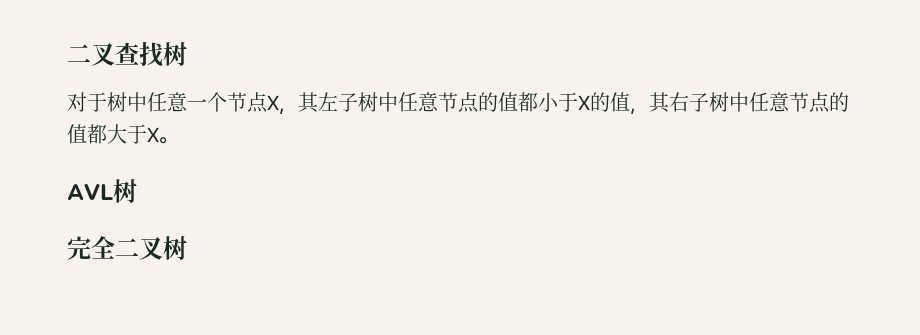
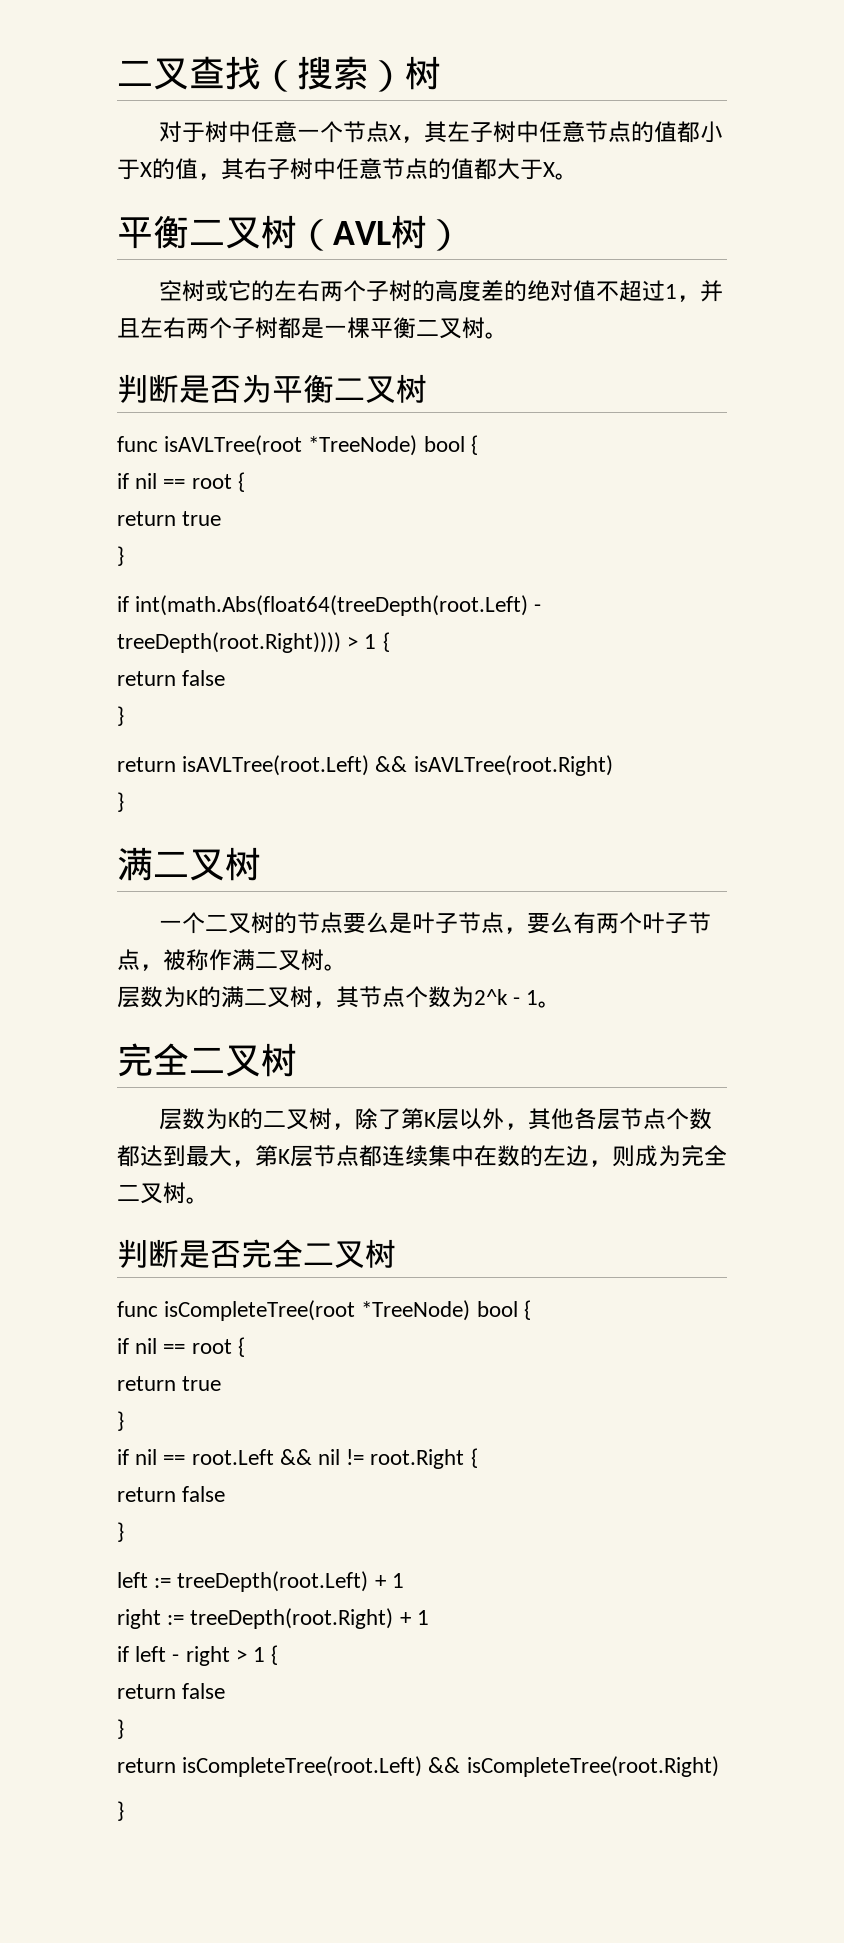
- 二叉查找树
+ 二叉查找（搜索）树
- AVL树
+ 平衡二叉树（AVL树）
+ 空树或它的左右两个子树的高度差的绝对值不超过1，并且左右两个子树都是一棵平衡二叉树。
+ 判断是否为平衡二叉树
+ func isAVLTree(root *TreeNode) bool {
+ if nil == root {
+ return true
+ }
+ if int(math.Abs(float64(treeDepth(root.Left) - treeDepth(root.Right)))) > 1 {
+ return false
+ }
+ return isAVLTree(root.Left) && isAVLTree(root.Right)
+ }
+ 满二叉树
+ 一个二叉树的节点要么是叶子节点，要么有两个叶子节点，被称作满二叉树。
+ 层数为K的满二叉树，其节点个数为2^k - 1。
  完全二叉树
+ 层数为K的二叉树，除了第K层以外，其他各层节点个数都达到最大，第K层节点都连续集中在数的左边，则成为完全二叉树。
+ 判断是否完全二叉树
+ func isCompleteTree(root *TreeNode) bool {
+ if nil == root {
+ return true
+ }
+ if nil == root.Left && nil != root.Right {
+ return false
+ }
+ left := treeDepth(root.Left) + 1
+ right := treeDepth(root.Right) + 1
+ if left - right > 1 {
+ return false
+ }
+ return isCompleteTree(root.Left) && isCompleteTree(root.Right)
+ }

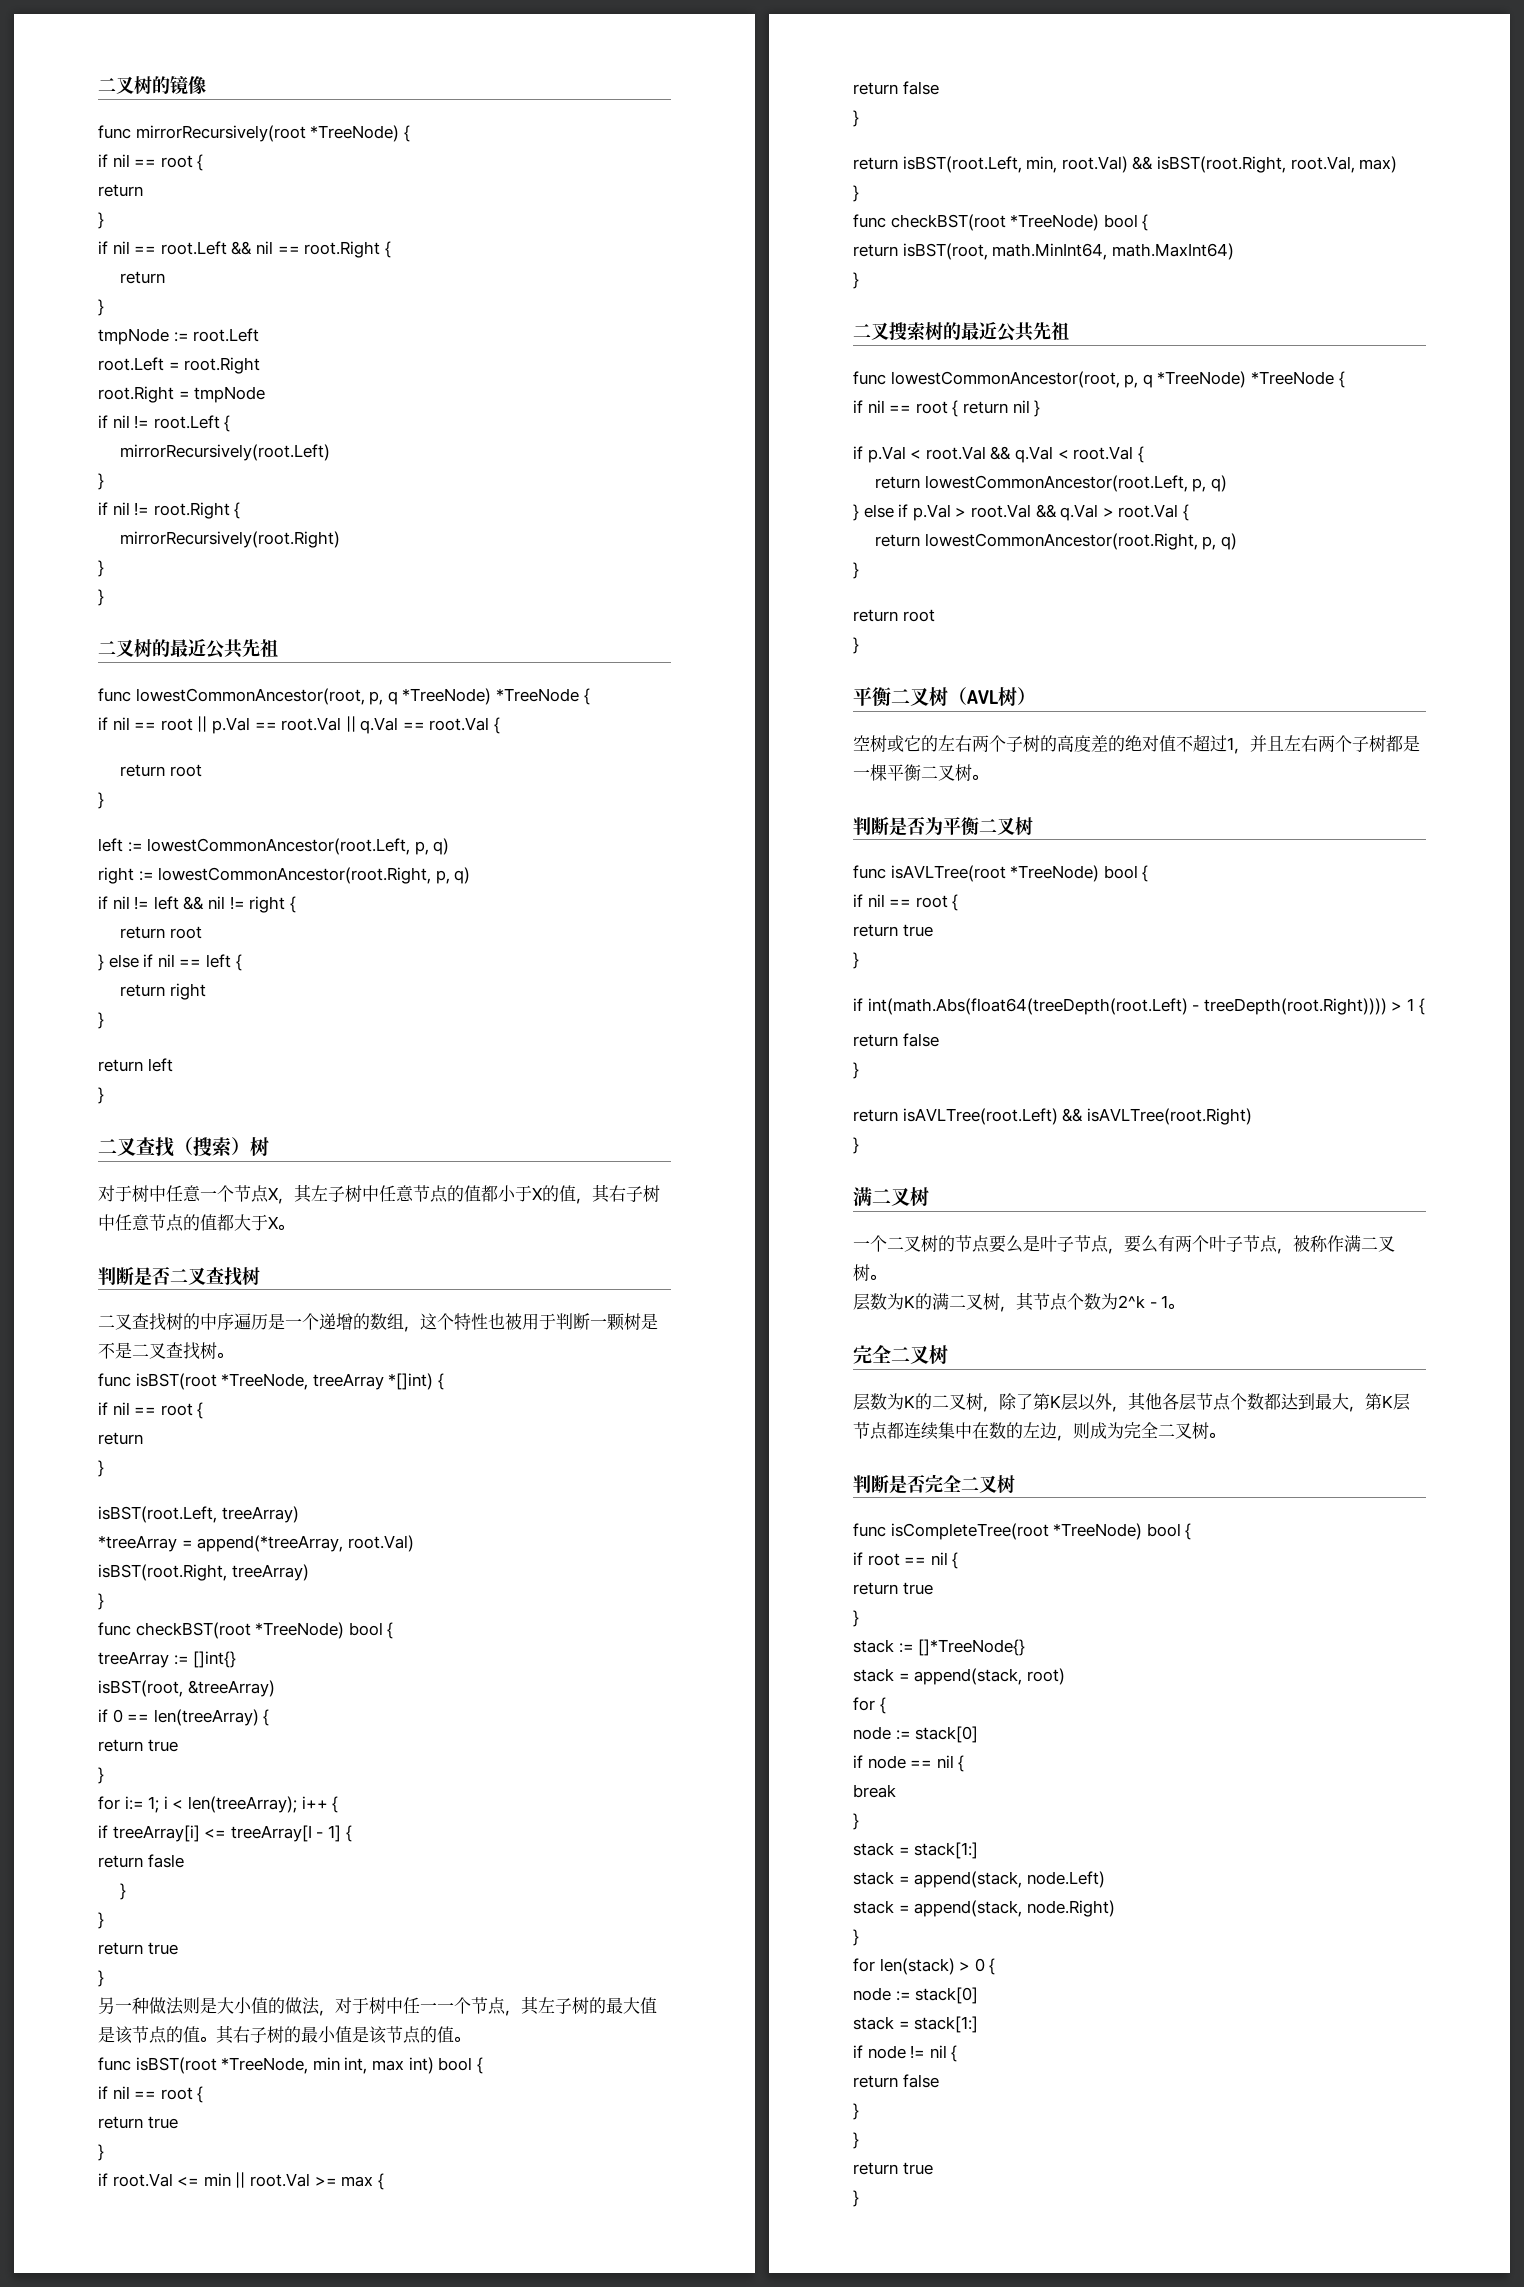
+ 二叉树的镜像
+ func mirrorRecursively(root *TreeNode) {
+ if nil == root {
+ return
+ }
+ if nil == root.Left && nil == root.Right {
+ return
+ }
+ tmpNode := root.Left
+ root.Left = root.Right
+ root.Right = tmpNode
+ if nil != root.Left {
+ mirrorRecursively(root.Left)
+ }
+ if nil != root.Right {
+ mirrorRecursively(root.Right)
+ }
+ }
+ 二叉树的最近公共先祖
+ func lowestCommonAncestor(root, p, q *TreeNode) *TreeNode {
+ if nil == root || p.Val == root.Val || q.Val == root.Val {
+ return root
+ }
+ left := lowestCommonAncestor(root.Left, p, q)
+ right := lowestCommonAncestor(root.Right, p, q)
+ if nil != left && nil != right {
+ return root
+ } else if nil == left {
+ return right
+ }
+ return left
+ }
+ 判断是否二叉查找树
+ 二叉查找树的中序遍历是一个递增的数组，这个特性也被用于判断一颗树是不是二叉查找树。
+ func isBST(root *TreeNode, treeArray *[]int) {
+ if nil == root {
+ return
+ }
+ isBST(root.Left, treeArray)
+ *treeArray = append(*treeArray, root.Val)
+ isBST(root.Right, treeArray)
+ }
+ func checkBST(root *TreeNode) bool {
+ treeArray := []int{}
+ isBST(root, &treeArray)
+ if 0 == len(treeArray) {
+ return true
+ }
+ for i:= 1; i < len(treeArray); i++ {
+ if treeArray[i] <= treeArray[I - 1] {
+ return fasle
+ }
+ }
+ return true
+ }
+ 另一种做法则是大小值的做法，对于树中任一一个节点，其左子树的最大值是该节点的值。其右子树的最小值是该节点的值。
+ func isBST(root *TreeNode, min int, max int) bool {
+ if nil == root {
+ return true
+ }
+ if root.Val <= min || root.Val >= max {
+ return false
+ }
+ return isBST(root.Left, min, root.Val) && isBST(root.Right, root.Val, max)
+ }
+ func checkBST(root *TreeNode) bool {
+ return isBST(root, math.MinInt64, math.MaxInt64)
+ }
+ 二叉搜索树的最近公共先祖
+ func lowestCommonAncestor(root, p, q *TreeNode) *TreeNode {
+ if nil == root { return nil }
+ if p.Val < root.Val && q.Val < root.Val {
+ return lowestCommonAncestor(root.Left, p, q)
+ } else if p.Val > root.Val && q.Val > root.Val {
+ return lowestCommonAncestor(root.Right, p, q)
+ }
+ return root
+ }
  func isCompleteTree(root *TreeNode) bool {
- if nil == root {
+ if root == nil {
  return true
  }
- if nil == root.Left && nil != root.Right {
+ stack := []*TreeNode{}
+ stack = append(stack, root)
+ for {
+ node := stack[0]
+ if node == nil {
+ break
+ }
+ stack = stack[1:]
+ stack = append(stack, node.Left)
+ stack = append(stack, node.Right)
+ }
+ for len(stack) > 0 {
+ node := stack[0]
+ stack = stack[1:]
+ if node != nil {
  return false
  }
- left := treeDepth(root.Left) + 1
- right := treeDepth(root.Right) + 1
- if left - right > 1 {
- return false
  }
- return isCompleteTree(root.Left) && isCompleteTree(root.Right)
+ return true

